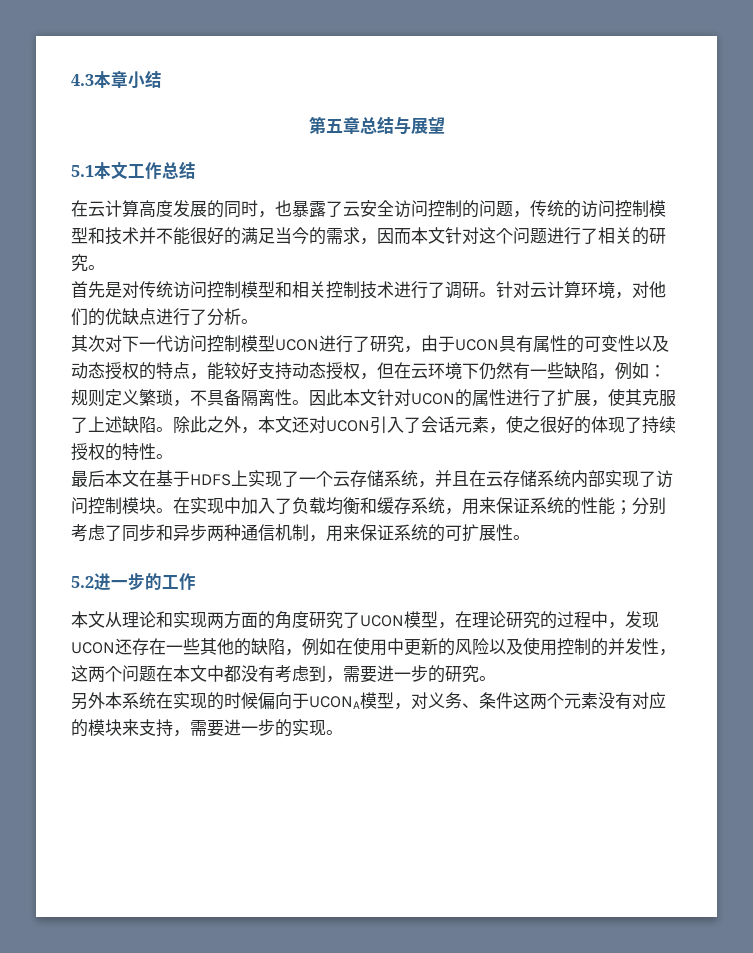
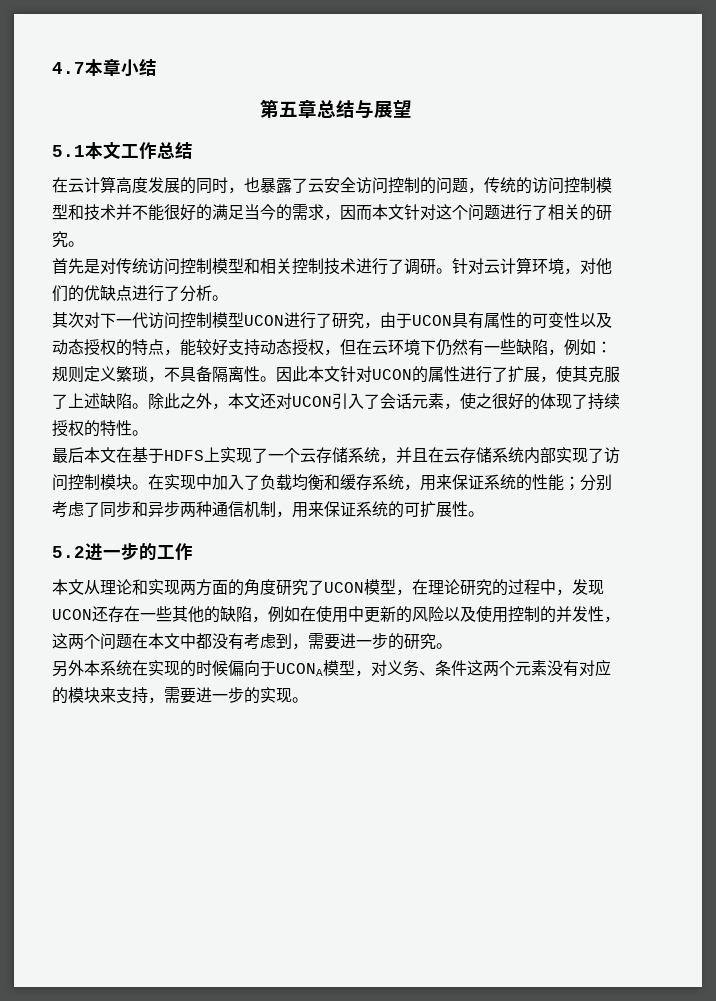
- 4.3本章小结
+ 4.7本章小结

